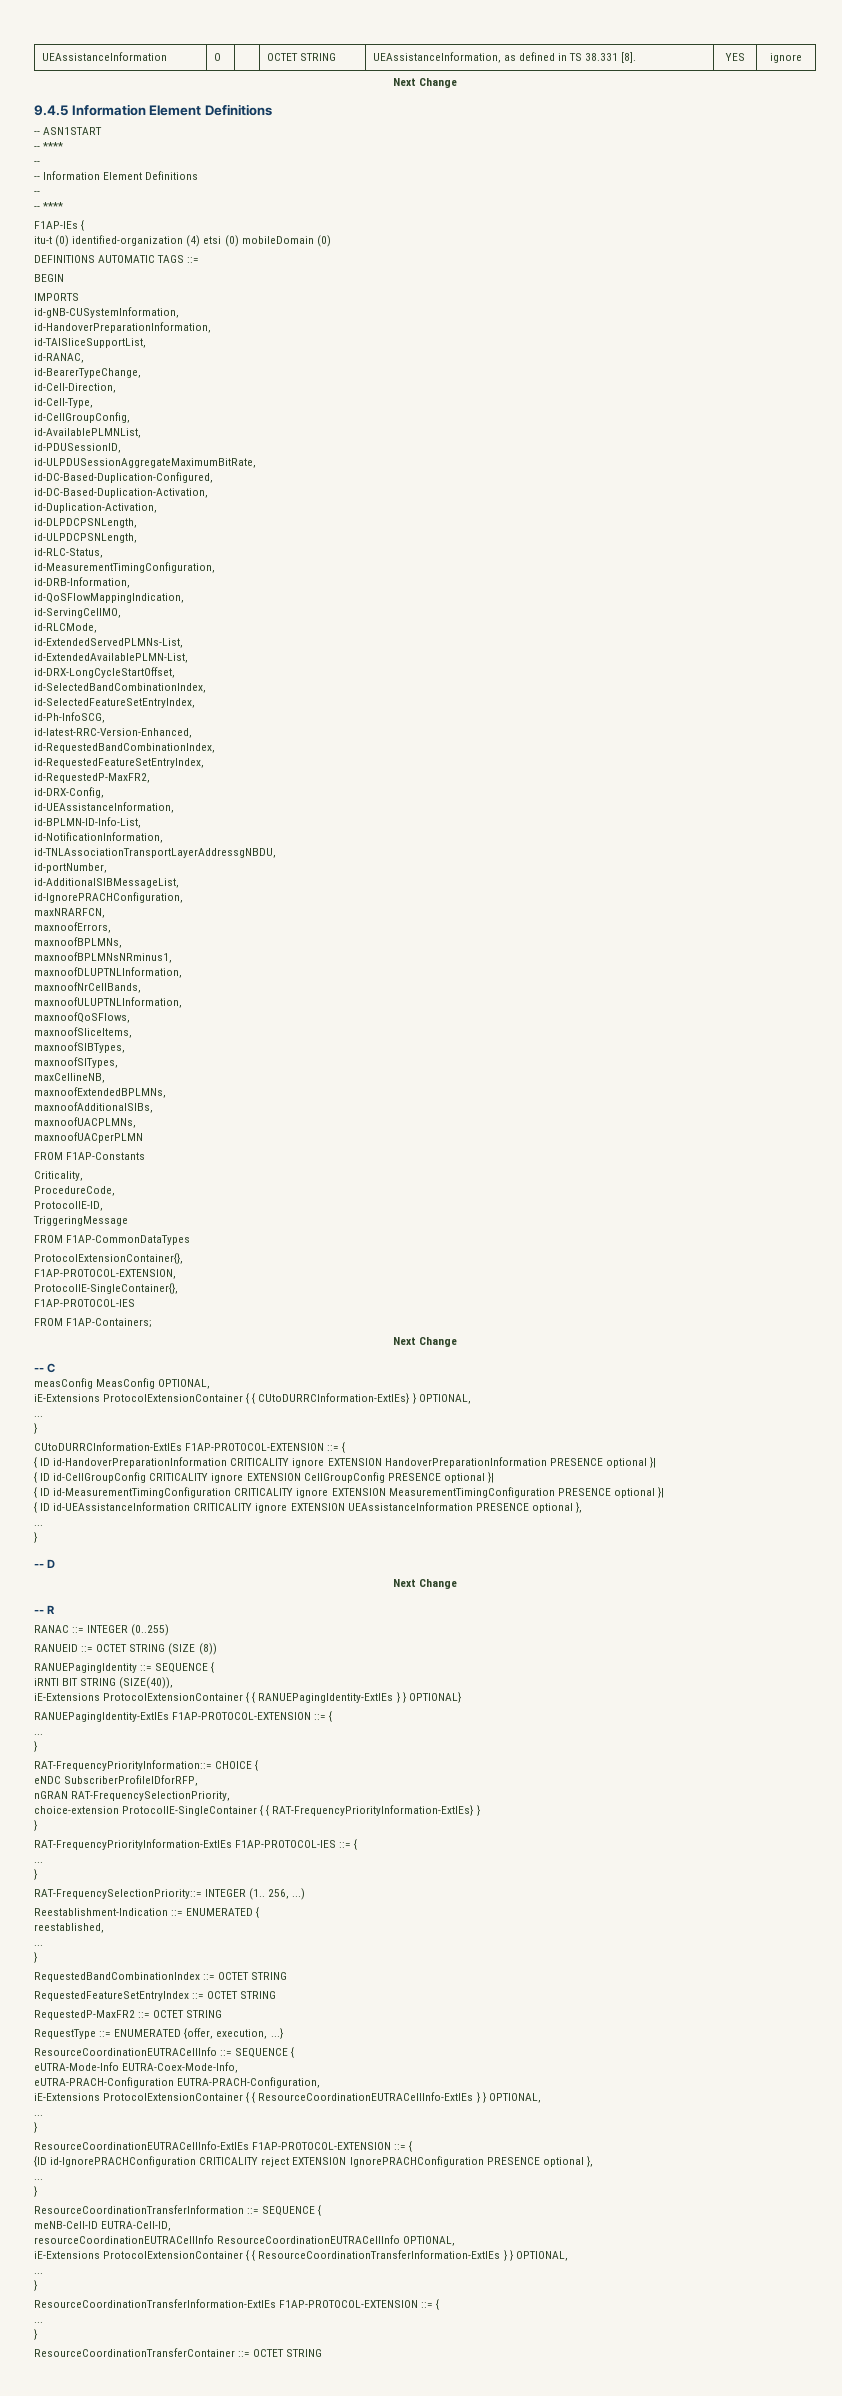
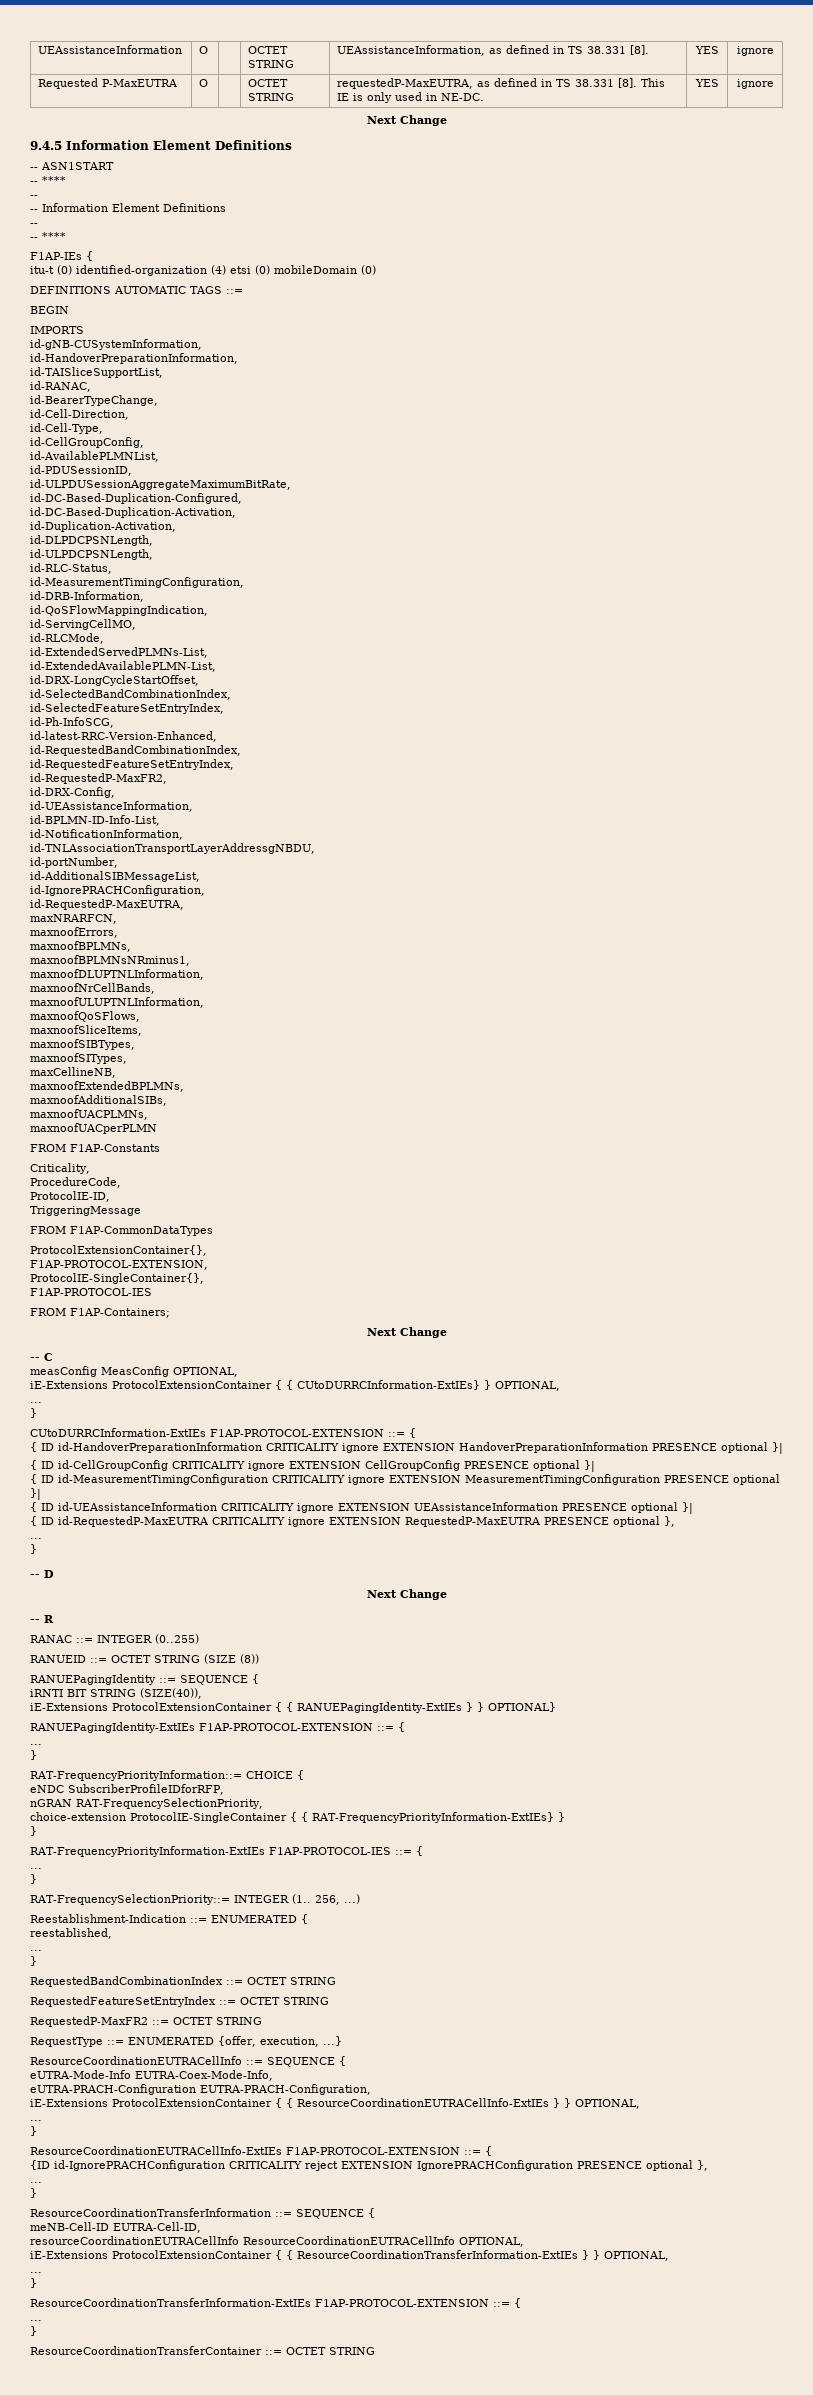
+ Requested P-MaxEUTRA | O | | OCTET STRING | requestedP-MaxEUTRA, as defined in TS 38.331 [8]. This IE is only used in NE-DC. | YES | ignore
+ id-RequestedP-MaxEUTRA,
- { ID id-UEAssistanceInformation CRITICALITY ignore EXTENSION UEAssistanceInformation PRESENCE optional },
+ { ID id-UEAssistanceInformation CRITICALITY ignore EXTENSION UEAssistanceInformation PRESENCE optional }|
+ { ID id-RequestedP-MaxEUTRA CRITICALITY ignore EXTENSION RequestedP-MaxEUTRA PRESENCE optional },

